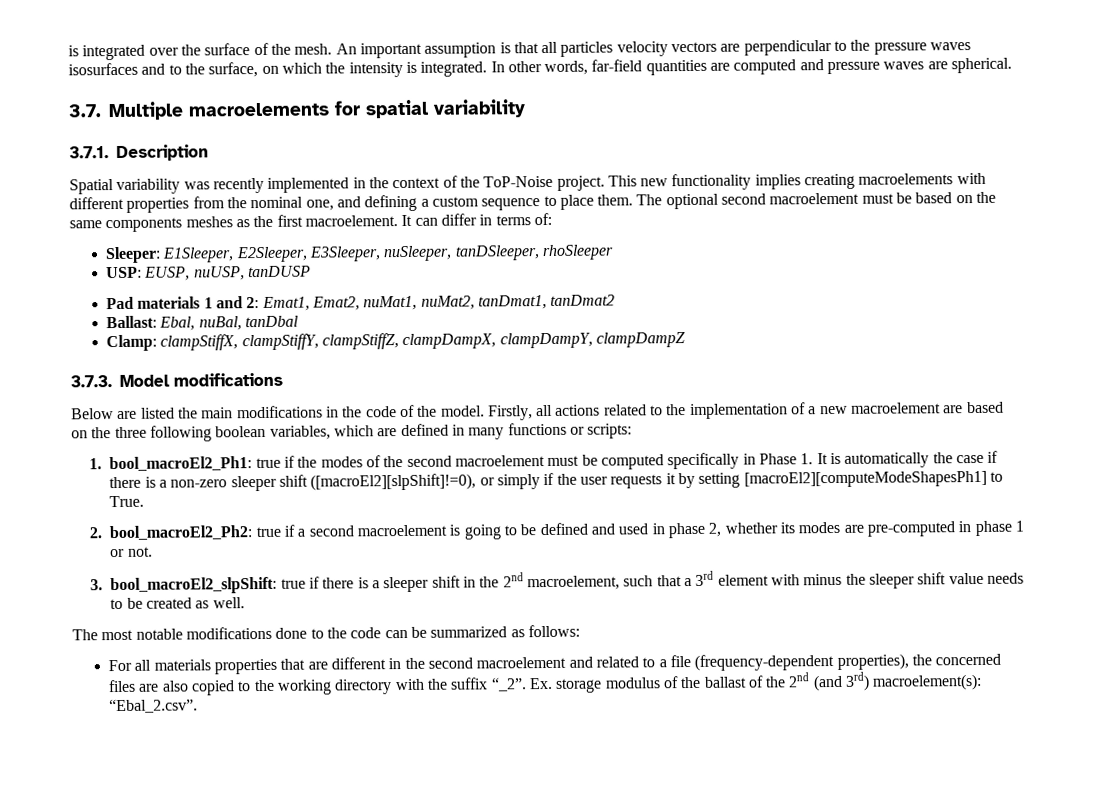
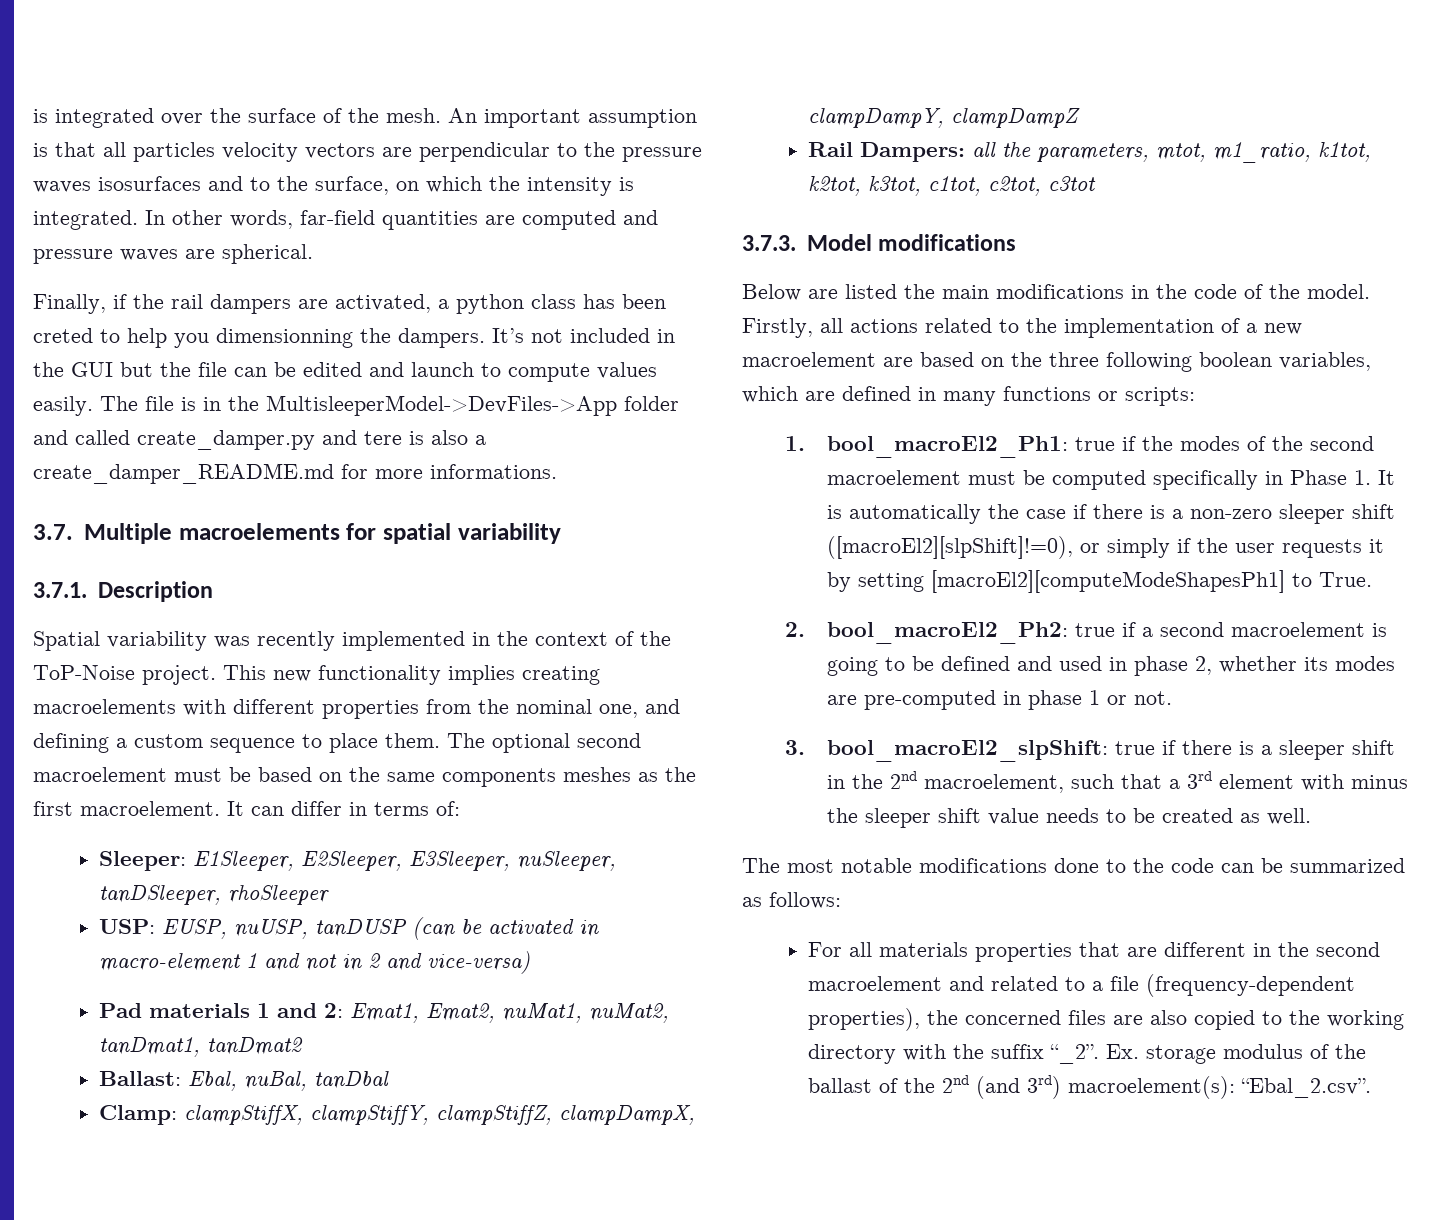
+ Finally, if the rail dampers are activated, a python class has been creted to help you dimensionning the dampers. It’s not included in the GUI but the file can be edited and launch to compute values easily. The file is in the MultisleeperModel->DevFiles->App folder and called create_damper.py and tere is also a create_damper_README.md for more informations.
- USP: EUSP, nuUSP, tanDUSP
+ USP: EUSP, nuUSP, tanDUSP (can be activated in macro-element 1 and not in 2 and vice-versa)
+ Rail Dampers: all the parameters, mtot, m1_ratio, k1tot, k2tot, k3tot, c1tot, c2tot, c3tot

